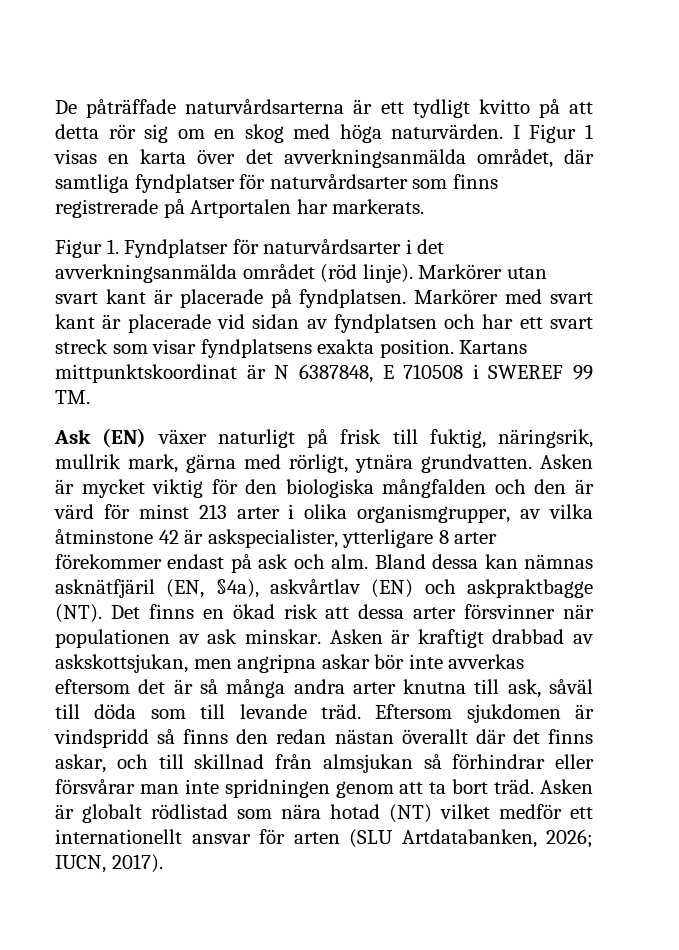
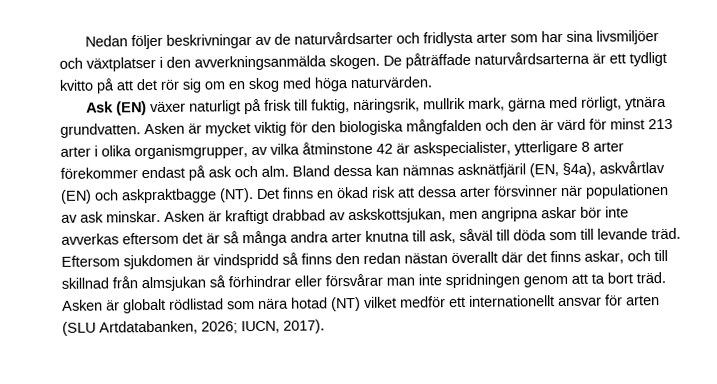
+ Nedan följer beskrivningar av de naturvårdsarter och fridlysta arter som har sina livsmiljöer och växtplatser i den avverkningsanmälda skogen.
- De påträffade naturvårdsarterna är ett tydligt kvitto på att detta rör sig om en skog med höga naturvärden. I Figur 1 visas en karta över det avverkningsanmälda området, där samtliga fyndplatser för naturvårdsarter som finns registrerade på Artportalen har markerats.
- Figur 1. Fyndplatser för naturvårdsarter i det avverkningsanmälda området (röd linje). Markörer utan svart kant är placerade på fyndplatsen. Markörer med svart kant är placerade vid sidan av fyndplatsen och har ett svart streck som visar fyndplatsens exakta position. Kartans mittpunktskoordinat är N 6387848, E 710508 i SWEREF 99 TM.
+ De påträffade naturvårdsarterna är ett tydligt kvitto på att det rör sig om en skog med höga naturvärden.

